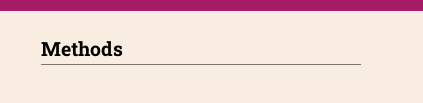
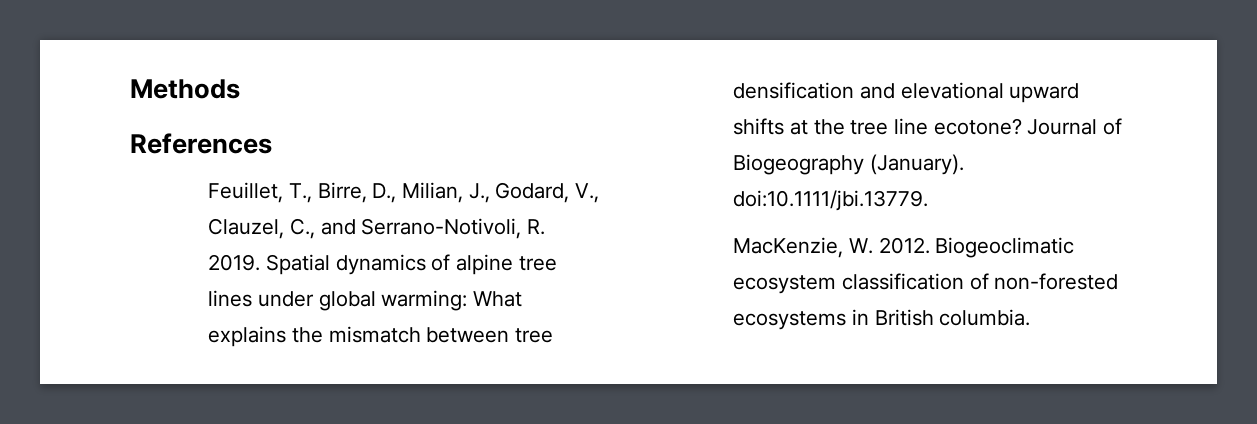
+ References
+ Feuillet, T., Birre, D., Milian, J., Godard, V., Clauzel, C., and Serrano-Notivoli, R. 2019. Spatial dynamics of alpine tree lines under global warming: What explains the mismatch between tree densification and elevational upward shifts at the tree line ecotone? Journal of Biogeography (January). doi:10.1111/jbi.13779.
+ MacKenzie, W. 2012. Biogeoclimatic ecosystem classification of non-forested ecosystems in British columbia.

